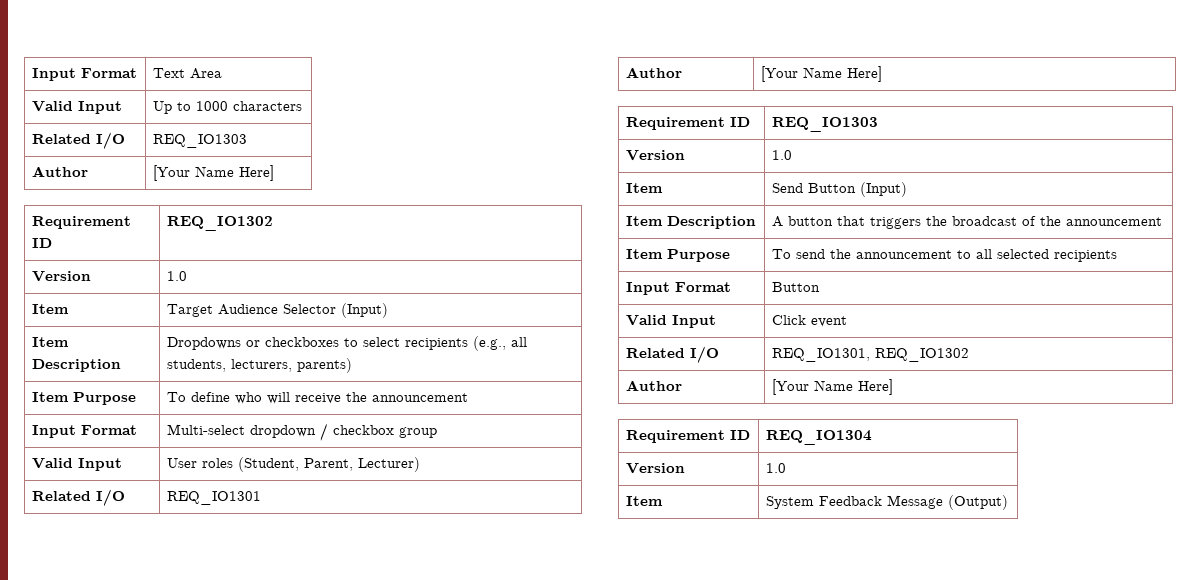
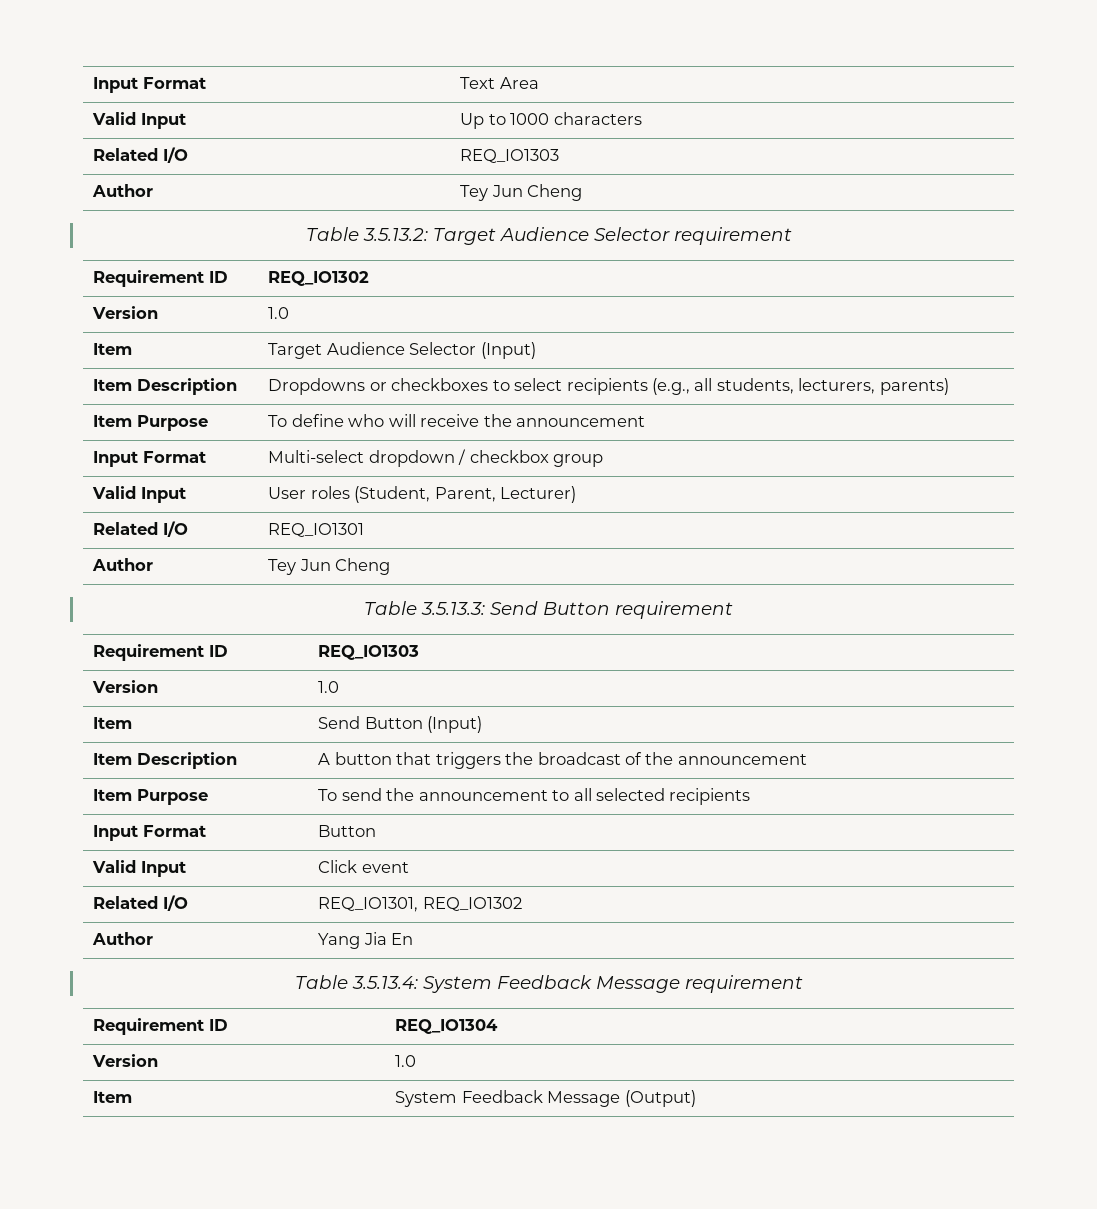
  Related I/O | REQ_IO1303
- Author | [Your Name Here]
+ Author | Tey Jun Cheng
+ Table 3.5.13.2: Target Audience Selector requirement
  Related I/O | REQ_IO1301
- Author | [Your Name Here]
+ Author | Tey Jun Cheng
+ Table 3.5.13.3: Send Button requirement
  Related I/O | REQ_IO1301, REQ_IO1302
- Author | [Your Name Here]
+ Author | Yang Jia En
+ Table 3.5.13.4: System Feedback Message requirement

